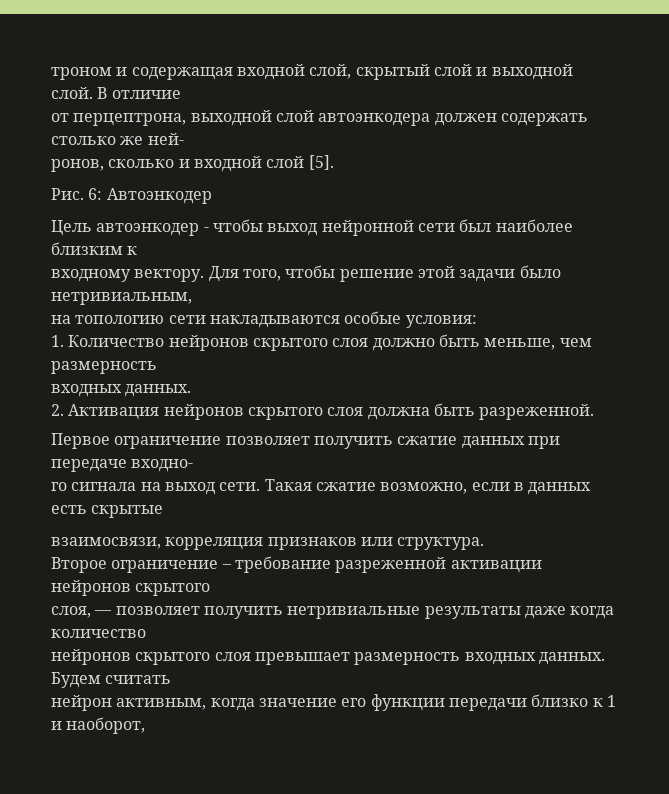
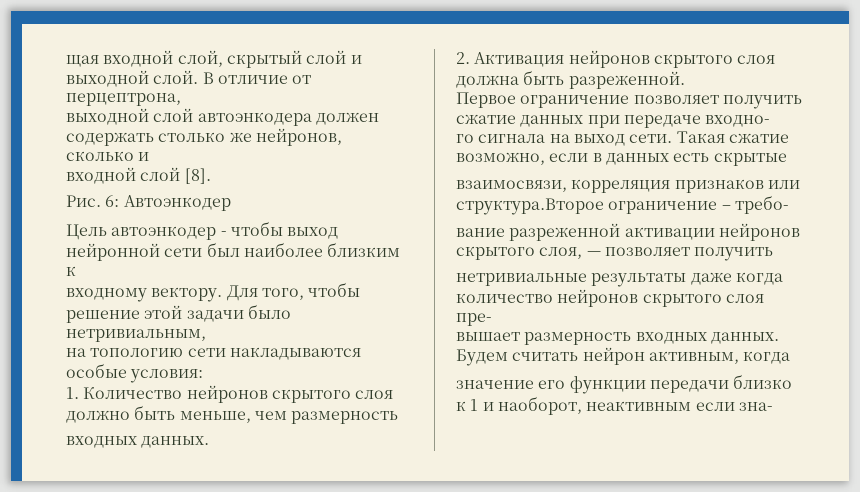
- троном и содержащая входной слой, скрытый слой и выходной слой.
+ щая входной слой, скрытый слой и выходной слой.
- В отличие
- от перцептрона, выходной слой автоэнкодера должен содержать столько же ней-
- ронов, сколько и входной слой [5].
+ В отличие от перцептрона,
+ выходной слой автоэнкодера должен содержать столько же нейронов, сколько и
+ входной слой [8].
- взаимосвязи, корреляция признаков или структура.
- Второе ограничение – требование разреженной активации нейронов скрытого
- слоя, — позволяет получить нетривиальные результаты даже когда количество
- нейронов скрытого слоя превышает размерность входных данных.
+ взаимосвязи, корреляция признаков или структура.Второе ограничение – требо-
+ вание разреженной активации нейронов скрытого слоя, — позволяет получить
+ нетривиальные результаты даже когда количество нейронов скрытого слоя пре-
+ вышает размерность входных данных.
- Будем считать
- нейрон активным, когда значение его функции передачи близко к 1 и наоборот,
+ Будем считать нейрон активным, когда
+ значение его функции передачи близко к 1 и наоборот, неактивным если зна-

